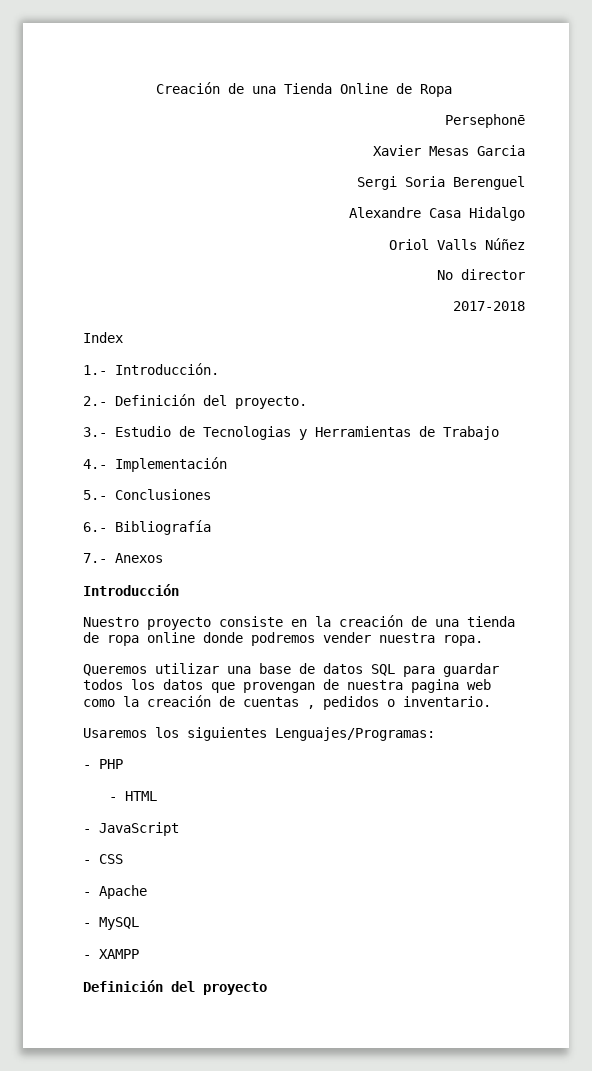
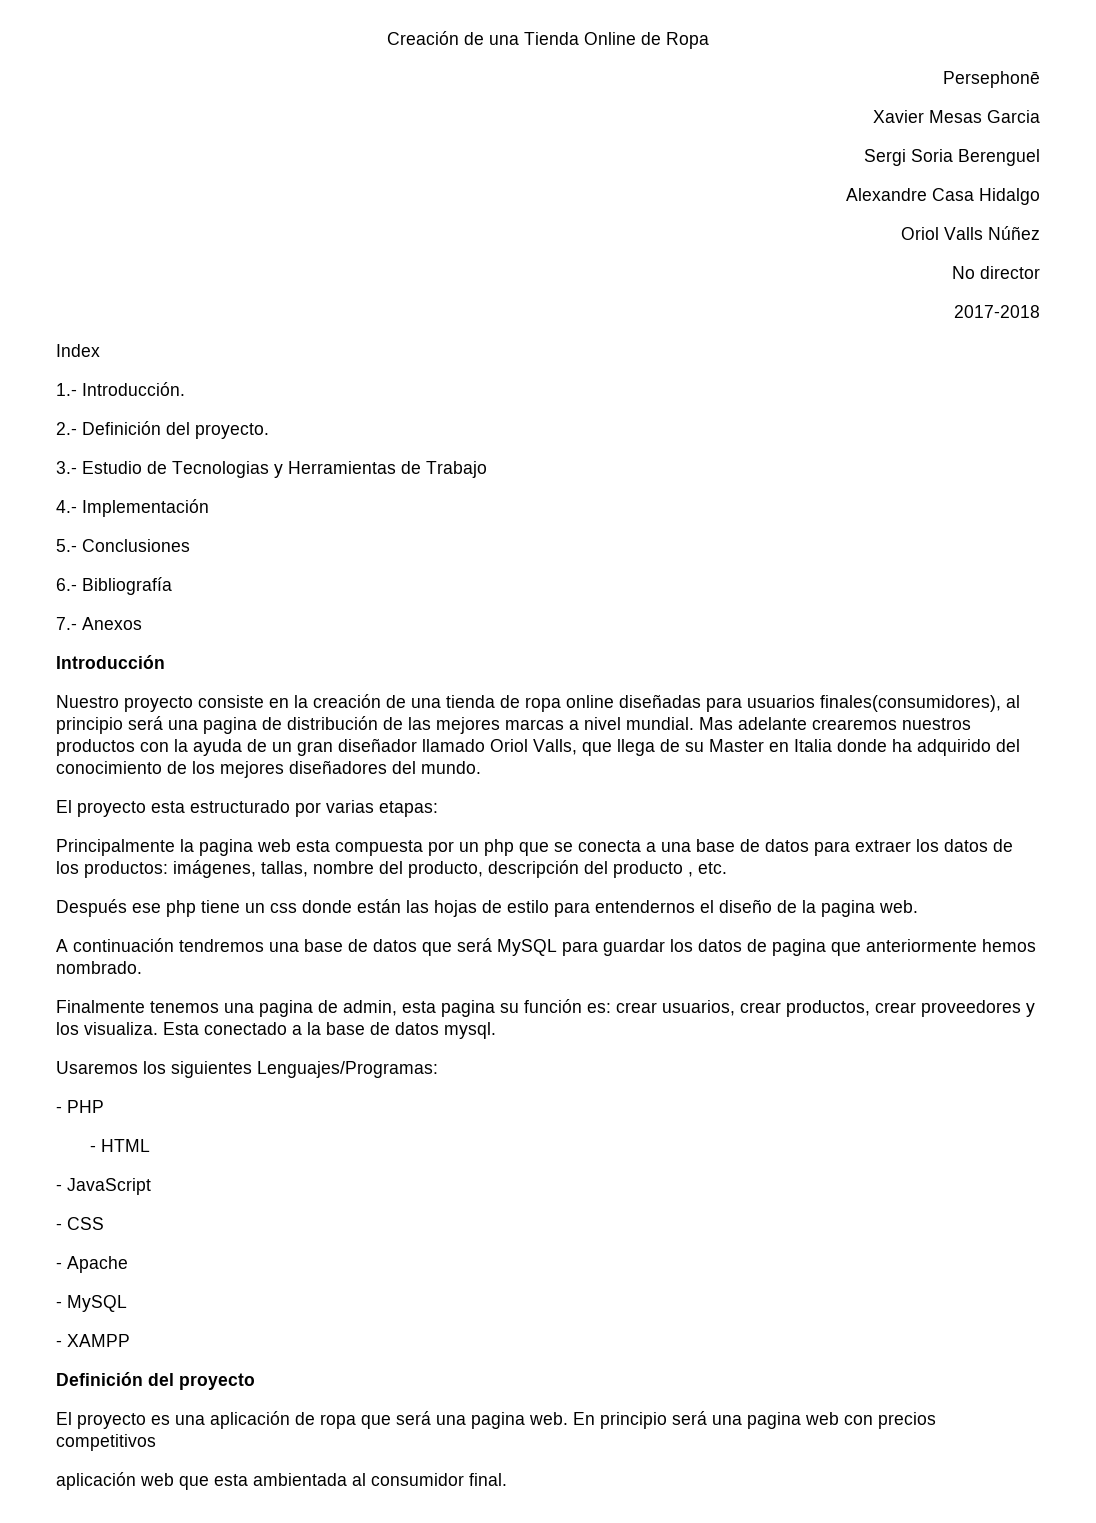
- Nuestro proyecto consiste en la creación de una tienda de ropa online donde podremos vender nuestra ropa.
- Queremos utilizar una base de datos SQL para guardar todos los datos que provengan de nuestra pagina web como la creación de cuentas , pedidos o inventario.
+ Nuestro proyecto consiste en la creación de una tienda de ropa online diseñadas para usuarios finales(consumidores), al principio será una pagina de distribución de las mejores marcas a nivel mundial. Mas adelante crearemos nuestros productos con la ayuda de un gran diseñador llamado Oriol Valls, que llega de su Master en Italia donde ha adquirido del conocimiento de los mejores diseñadores del mundo.
+ El proyecto esta estructurado por varias etapas:
+ Principalmente la pagina web esta compuesta por un php que se conecta a una base de datos para extraer los datos de los productos: imágenes, tallas, nombre del producto, descripción del producto , etc.
+ Después ese php tiene un css donde están las hojas de estilo para entendernos el diseño de la pagina web.
+ A continuación tendremos una base de datos que será MySQL para guardar los datos de pagina que anteriormente hemos nombrado.
+ Finalmente tenemos una pagina de admin, esta pagina su función es: crear usuarios, crear productos, crear proveedores y los visualiza. Esta conectado a la base de datos mysql.
+ El proyecto es una aplicación de ropa que será una pagina web. En principio será una pagina web con precios competitivos
+ aplicación web que esta ambientada al consumidor final.

